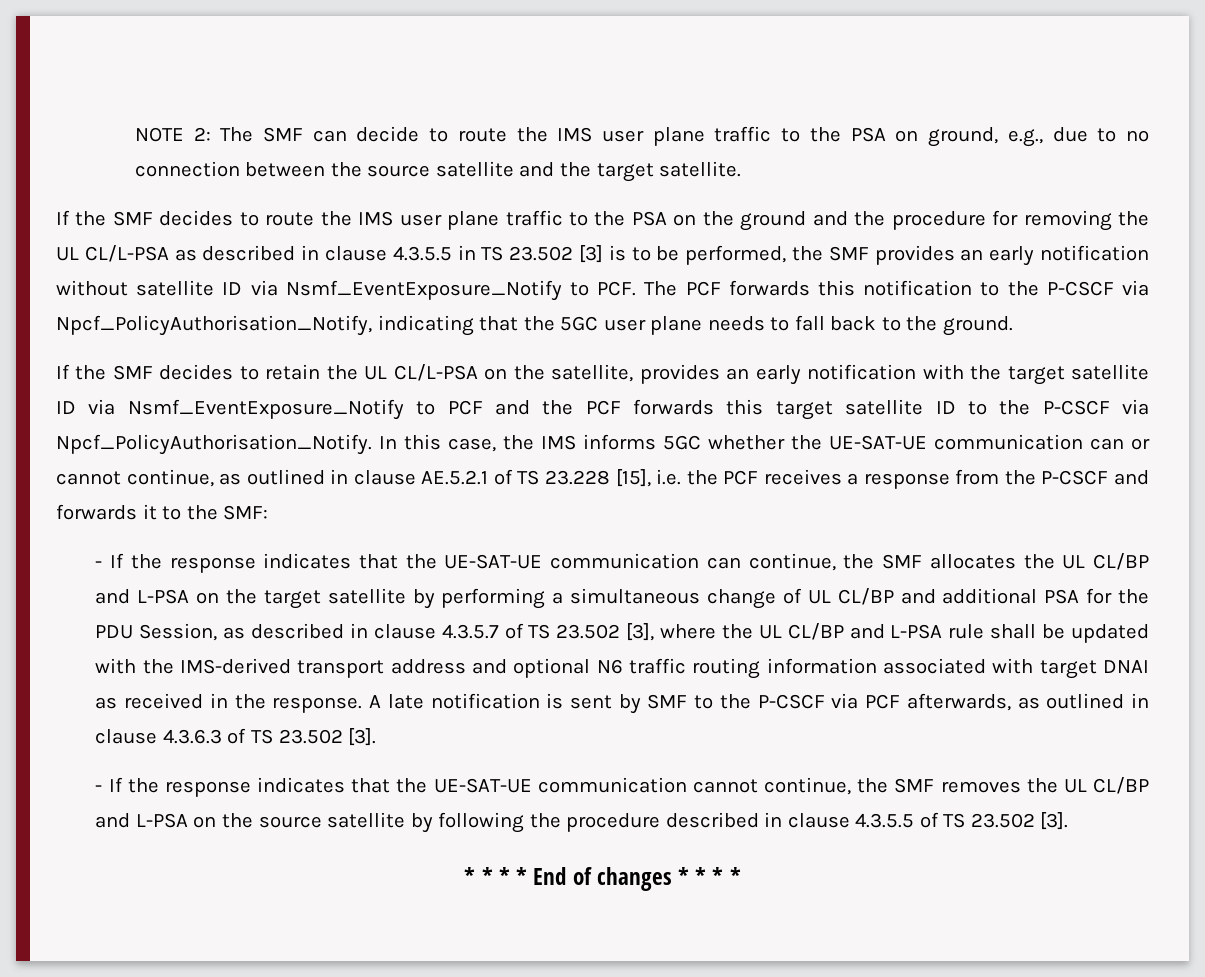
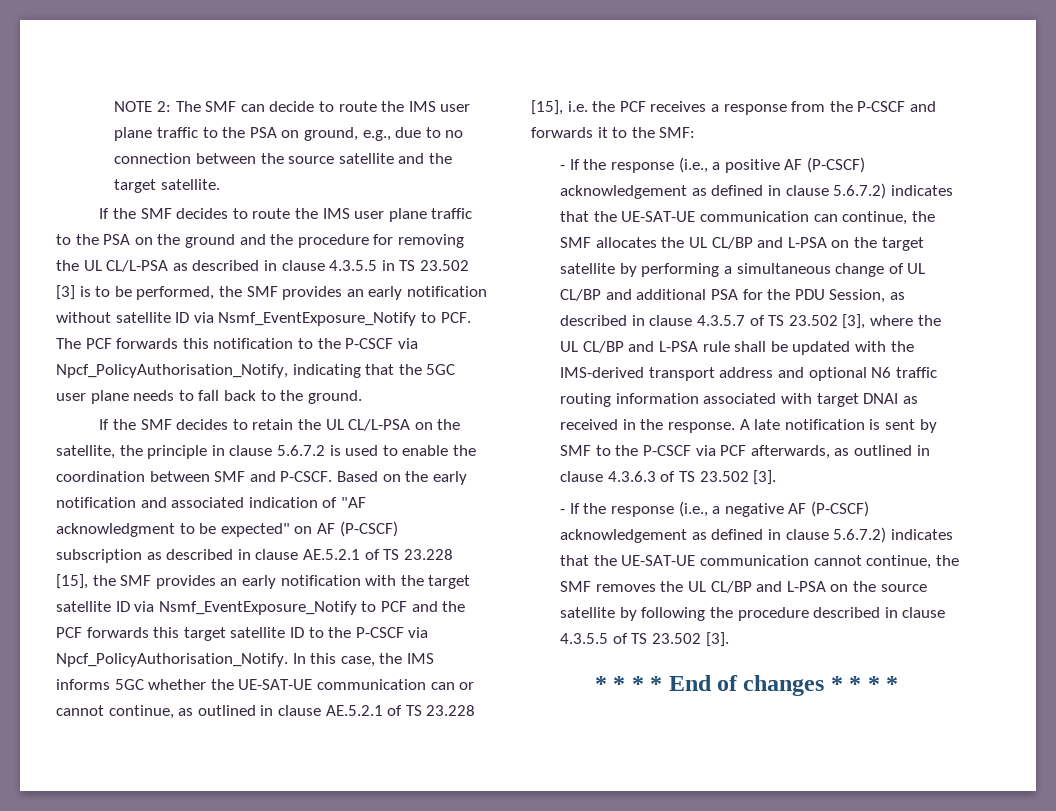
- If the SMF decides to retain the UL CL/L-PSA on the satellite, provides an early notification with the target satellite ID via Nsmf_EventExposure_Notify to PCF and the PCF forwards this target satellite ID to the P-CSCF via Npcf_PolicyAuthorisation_Notify.
+ If the SMF decides to retain the UL CL/L-PSA on the satellite, the principle in clause 5.6.7.2 is used to enable the coordination between SMF and P-CSCF. Based on the early notification and associated indication of "AF acknowledgment to be expected" on AF (P-CSCF) subscription as described in clause AE.5.2.1 of TS 23.228 [15], the SMF provides an early notification with the target satellite ID via Nsmf_EventExposure_Notify to PCF and the PCF forwards this target satellite ID to the P-CSCF via Npcf_PolicyAuthorisation_Notify.
- - If the response indicates that the UE-SAT-UE communication can continue, the SMF allocates the UL CL/BP and L-PSA on the target satellite by performing a simultaneous change of UL CL/BP and additional PSA for the PDU Session, as described in clause 4.3.5.7 of TS 23.502 [3], where the UL CL/BP and L-PSA rule shall be updated with the IMS-derived transport address and optional N6 traffic routing information associated with target DNAI as received in the response.
+ - If the response (i.e., a positive AF (P-CSCF) acknowledgement as defined in clause 5.6.7.2) indicates that the UE-SAT-UE communication can continue, the SMF allocates the UL CL/BP and L-PSA on the target satellite by performing a simultaneous change of UL CL/BP and additional PSA for the PDU Session, as described in clause 4.3.5.7 of TS 23.502 [3], where the UL CL/BP and L-PSA rule shall be updated with the IMS-derived transport address and optional N6 traffic routing information associated with target DNAI as received in the response.
- - If the response indicates that the UE-SAT-UE communication cannot continue, the SMF removes the UL CL/BP and L-PSA on the source satellite by following the procedure described in clause 4.3.5.5 of TS 23.502 [3].
+ - If the response (i.e., a negative AF (P-CSCF) acknowledgement as defined in clause 5.6.7.2) indicates that the UE-SAT-UE communication cannot continue, the SMF removes the UL CL/BP and L-PSA on the source satellite by following the procedure described in clause 4.3.5.5 of TS 23.502 [3].

